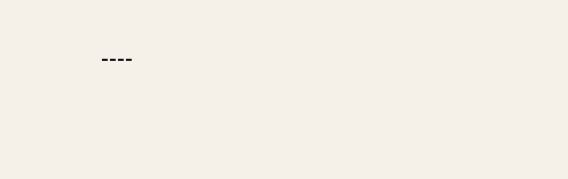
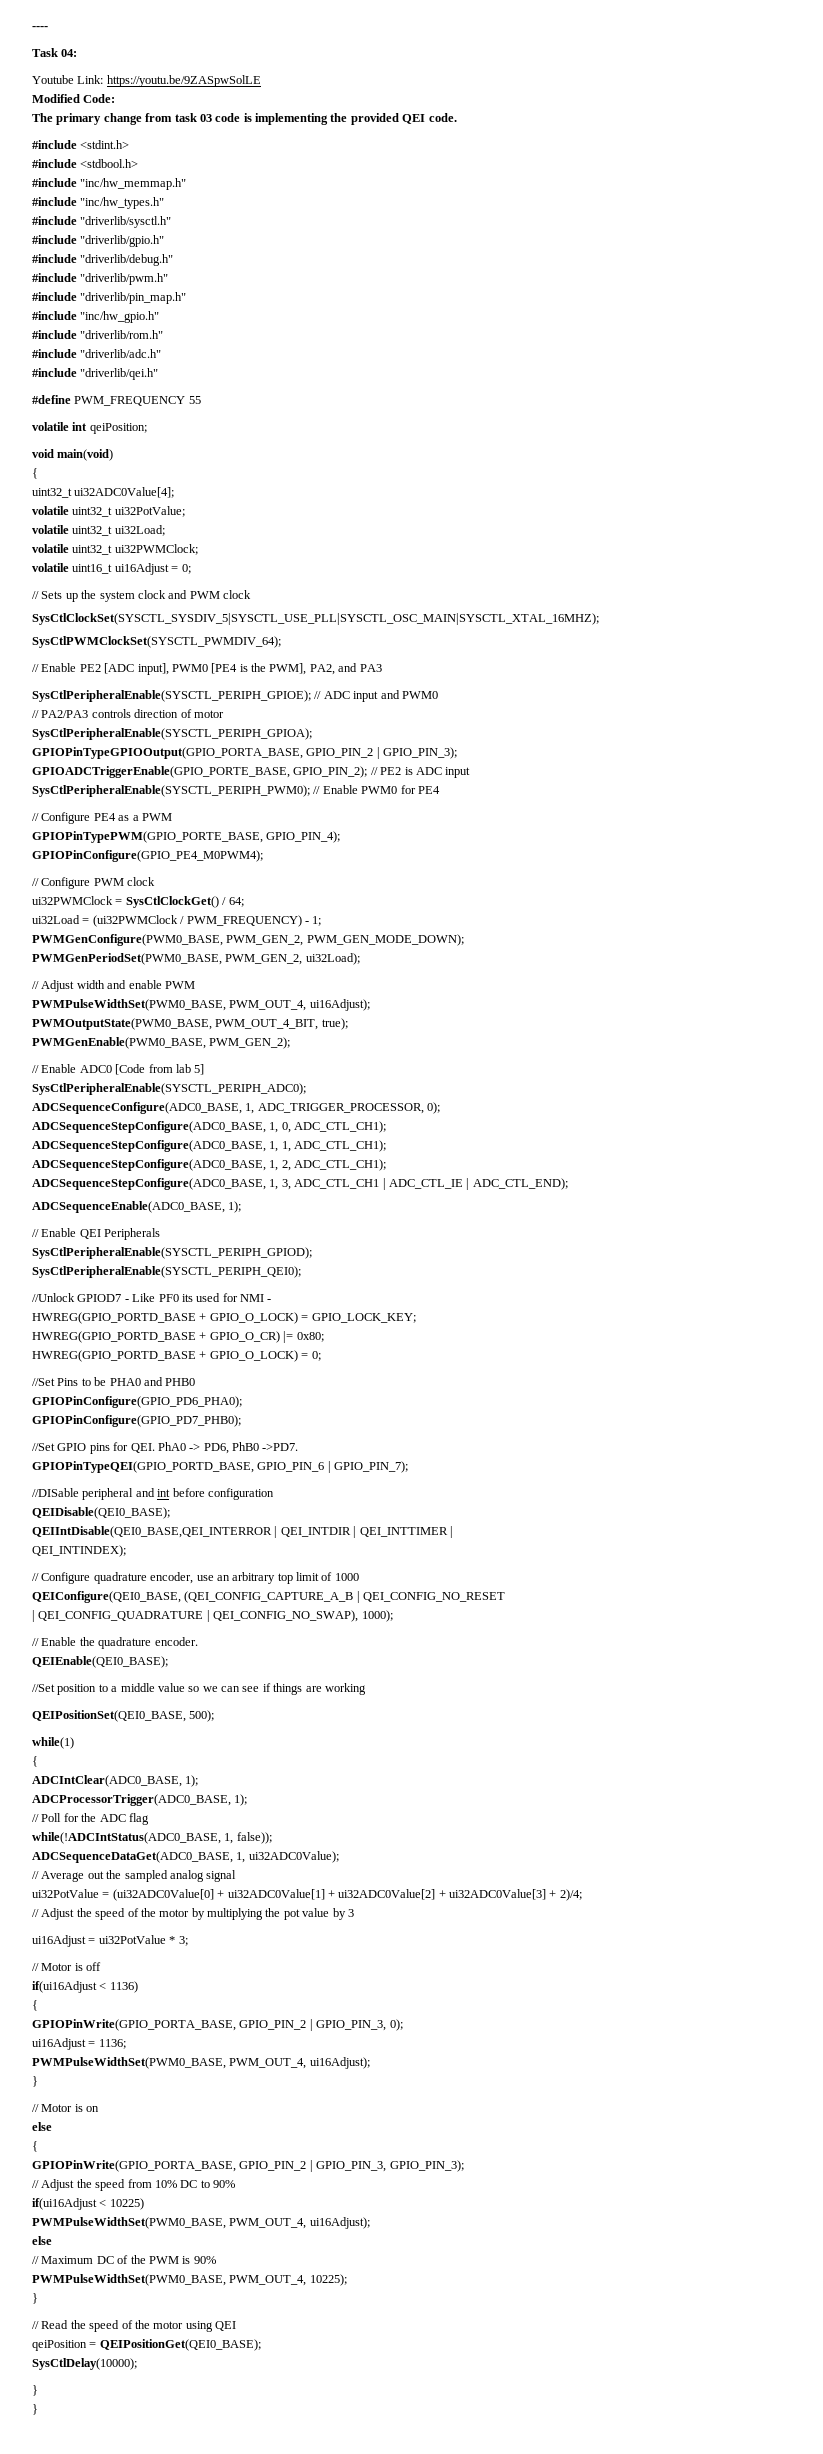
+ Task 04:
+ Youtube Link: https://youtu.be/9ZASpwSolLE
+ Modified Code:
+ The primary change from task 03 code is implementing the provided QEI code.
+ #include <stdint.h>
+ #include <stdbool.h>
+ #include "inc/hw_memmap.h"
+ #include "inc/hw_types.h"
+ #include "driverlib/sysctl.h"
+ #include "driverlib/gpio.h"
+ #include "driverlib/debug.h"
+ #include "driverlib/pwm.h"
+ #include "driverlib/pin_map.h"
+ #include "inc/hw_gpio.h"
+ #include "driverlib/rom.h"
+ #include "driverlib/adc.h"
+ #include "driverlib/qei.h"
+ #define PWM_FREQUENCY 55
+ volatile int qeiPosition;
+ void main(void)
+ {
+ uint32_t ui32ADC0Value[4];
+ volatile uint32_t ui32PotValue;
+ volatile uint32_t ui32Load;
+ volatile uint32_t ui32PWMClock;
+ volatile uint16_t ui16Adjust = 0;
+ // Sets up the system clock and PWM clock
+ SysCtlClockSet(SYSCTL_SYSDIV_5|SYSCTL_USE_PLL|SYSCTL_OSC_MAIN|SYSCTL_XTAL_16MHZ);
+ SysCtlPWMClockSet(SYSCTL_PWMDIV_64);
+ // Enable PE2 [ADC input], PWM0 [PE4 is the PWM], PA2, and PA3
+ SysCtlPeripheralEnable(SYSCTL_PERIPH_GPIOE); // ADC input and PWM0
+ // PA2/PA3 controls direction of motor
+ SysCtlPeripheralEnable(SYSCTL_PERIPH_GPIOA);
+ GPIOPinTypeGPIOOutput(GPIO_PORTA_BASE, GPIO_PIN_2 | GPIO_PIN_3);
+ GPIOADCTriggerEnable(GPIO_PORTE_BASE, GPIO_PIN_2); // PE2 is ADC input
+ SysCtlPeripheralEnable(SYSCTL_PERIPH_PWM0); // Enable PWM0 for PE4
+ // Configure PE4 as a PWM
+ GPIOPinTypePWM(GPIO_PORTE_BASE, GPIO_PIN_4);
+ GPIOPinConfigure(GPIO_PE4_M0PWM4);
+ // Configure PWM clock
+ ui32PWMClock = SysCtlClockGet() / 64;
+ ui32Load = (ui32PWMClock / PWM_FREQUENCY) - 1;
+ PWMGenConfigure(PWM0_BASE, PWM_GEN_2, PWM_GEN_MODE_DOWN);
+ PWMGenPeriodSet(PWM0_BASE, PWM_GEN_2, ui32Load);
+ // Adjust width and enable PWM
+ PWMPulseWidthSet(PWM0_BASE, PWM_OUT_4, ui16Adjust);
+ PWMOutputState(PWM0_BASE, PWM_OUT_4_BIT, true);
+ PWMGenEnable(PWM0_BASE, PWM_GEN_2);
+ // Enable ADC0 [Code from lab 5]
+ SysCtlPeripheralEnable(SYSCTL_PERIPH_ADC0);
+ ADCSequenceConfigure(ADC0_BASE, 1, ADC_TRIGGER_PROCESSOR, 0);
+ ADCSequenceStepConfigure(ADC0_BASE, 1, 0, ADC_CTL_CH1);
+ ADCSequenceStepConfigure(ADC0_BASE, 1, 1, ADC_CTL_CH1);
+ ADCSequenceStepConfigure(ADC0_BASE, 1, 2, ADC_CTL_CH1);
+ ADCSequenceStepConfigure(ADC0_BASE, 1, 3, ADC_CTL_CH1 | ADC_CTL_IE | ADC_CTL_END);
+ ADCSequenceEnable(ADC0_BASE, 1);
+ // Enable QEI Peripherals
+ SysCtlPeripheralEnable(SYSCTL_PERIPH_GPIOD);
+ SysCtlPeripheralEnable(SYSCTL_PERIPH_QEI0);
+ //Unlock GPIOD7 - Like PF0 its used for NMI -
+ HWREG(GPIO_PORTD_BASE + GPIO_O_LOCK) = GPIO_LOCK_KEY;
+ HWREG(GPIO_PORTD_BASE + GPIO_O_CR) |= 0x80;
+ HWREG(GPIO_PORTD_BASE + GPIO_O_LOCK) = 0;
+ //Set Pins to be PHA0 and PHB0
+ GPIOPinConfigure(GPIO_PD6_PHA0);
+ GPIOPinConfigure(GPIO_PD7_PHB0);
+ //Set GPIO pins for QEI. PhA0 -> PD6, PhB0 ->PD7.
+ GPIOPinTypeQEI(GPIO_PORTD_BASE, GPIO_PIN_6 | GPIO_PIN_7);
+ //DISable peripheral and int before configuration
+ QEIDisable(QEI0_BASE);
+ QEIIntDisable(QEI0_BASE,QEI_INTERROR | QEI_INTDIR | QEI_INTTIMER |
+ QEI_INTINDEX);
+ // Configure quadrature encoder, use an arbitrary top limit of 1000
+ QEIConfigure(QEI0_BASE, (QEI_CONFIG_CAPTURE_A_B | QEI_CONFIG_NO_RESET
+ | QEI_CONFIG_QUADRATURE | QEI_CONFIG_NO_SWAP), 1000);
+ // Enable the quadrature encoder.
+ QEIEnable(QEI0_BASE);
+ //Set position to a middle value so we can see if things are working
+ QEIPositionSet(QEI0_BASE, 500);
+ while(1)
+ {
+ ADCIntClear(ADC0_BASE, 1);
+ ADCProcessorTrigger(ADC0_BASE, 1);
+ // Poll for the ADC flag
+ while(!ADCIntStatus(ADC0_BASE, 1, false));
+ ADCSequenceDataGet(ADC0_BASE, 1, ui32ADC0Value);
+ // Average out the sampled analog signal
+ ui32PotValue = (ui32ADC0Value[0] + ui32ADC0Value[1] + ui32ADC0Value[2] + ui32ADC0Value[3] + 2)/4;
+ // Adjust the speed of the motor by multiplying the pot value by 3
+ ui16Adjust = ui32PotValue * 3;
+ // Motor is off
+ if(ui16Adjust < 1136)
+ {
+ GPIOPinWrite(GPIO_PORTA_BASE, GPIO_PIN_2 | GPIO_PIN_3, 0);
+ ui16Adjust = 1136;
+ PWMPulseWidthSet(PWM0_BASE, PWM_OUT_4, ui16Adjust);
+ }
+ // Motor is on
+ else
+ {
+ GPIOPinWrite(GPIO_PORTA_BASE, GPIO_PIN_2 | GPIO_PIN_3, GPIO_PIN_3);
+ // Adjust the speed from 10% DC to 90%
+ if(ui16Adjust < 10225)
+ PWMPulseWidthSet(PWM0_BASE, PWM_OUT_4, ui16Adjust);
+ else
+ // Maximum DC of the PWM is 90%
+ PWMPulseWidthSet(PWM0_BASE, PWM_OUT_4, 10225);
+ }
+ // Read the speed of the motor using QEI
+ qeiPosition = QEIPositionGet(QEI0_BASE);
+ SysCtlDelay(10000);
+ }
+ }

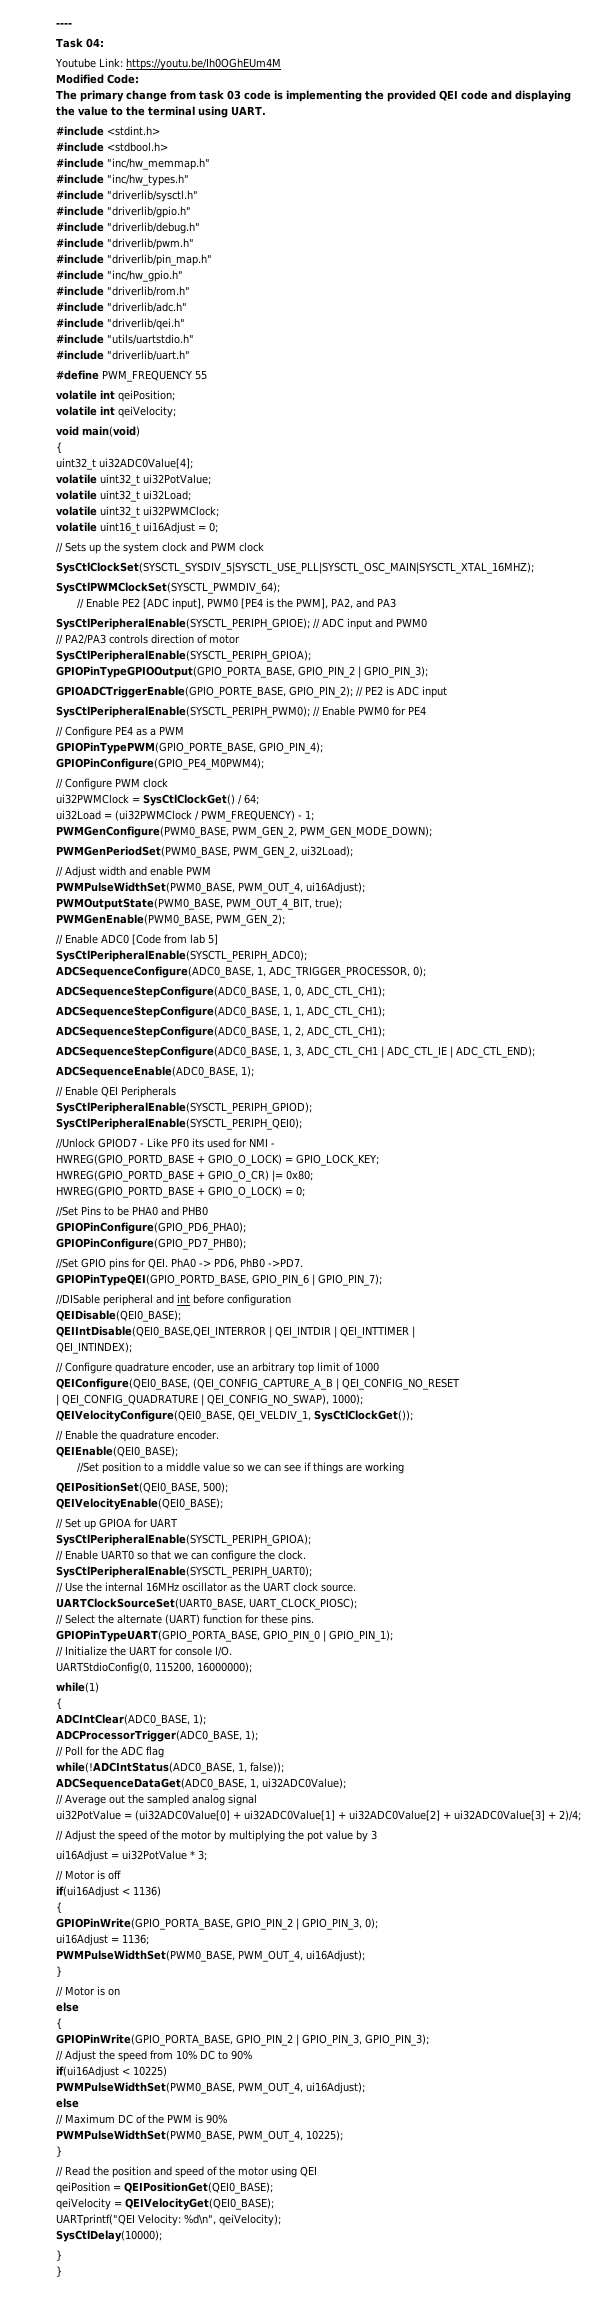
- Youtube Link: https://youtu.be/9ZASpwSolLE
+ Youtube Link: https://youtu.be/Ih0OGhEUm4M
- The primary change from task 03 code is implementing the provided QEI code.
+ The primary change from task 03 code is implementing the provided QEI code and displaying the value to the terminal using UART.
+ #include "utils/uartstdio.h"
+ #include "driverlib/uart.h"
+ volatile int qeiVelocity;
+ QEIVelocityConfigure(QEI0_BASE, QEI_VELDIV_1, SysCtlClockGet());
+ QEIVelocityEnable(QEI0_BASE);
+ // Set up GPIOA for UART
+ SysCtlPeripheralEnable(SYSCTL_PERIPH_GPIOA);
+ // Enable UART0 so that we can configure the clock.
+ SysCtlPeripheralEnable(SYSCTL_PERIPH_UART0);
+ // Use the internal 16MHz oscillator as the UART clock source.
+ UARTClockSourceSet(UART0_BASE, UART_CLOCK_PIOSC);
+ // Select the alternate (UART) function for these pins.
+ GPIOPinTypeUART(GPIO_PORTA_BASE, GPIO_PIN_0 | GPIO_PIN_1);
+ // Initialize the UART for console I/O.
+ UARTStdioConfig(0, 115200, 16000000);
- // Read the speed of the motor using QEI
+ // Read the position and speed of the motor using QEI
+ qeiVelocity = QEIVelocityGet(QEI0_BASE);
+ UARTprintf("QEI Velocity: %d\n", qeiVelocity);

